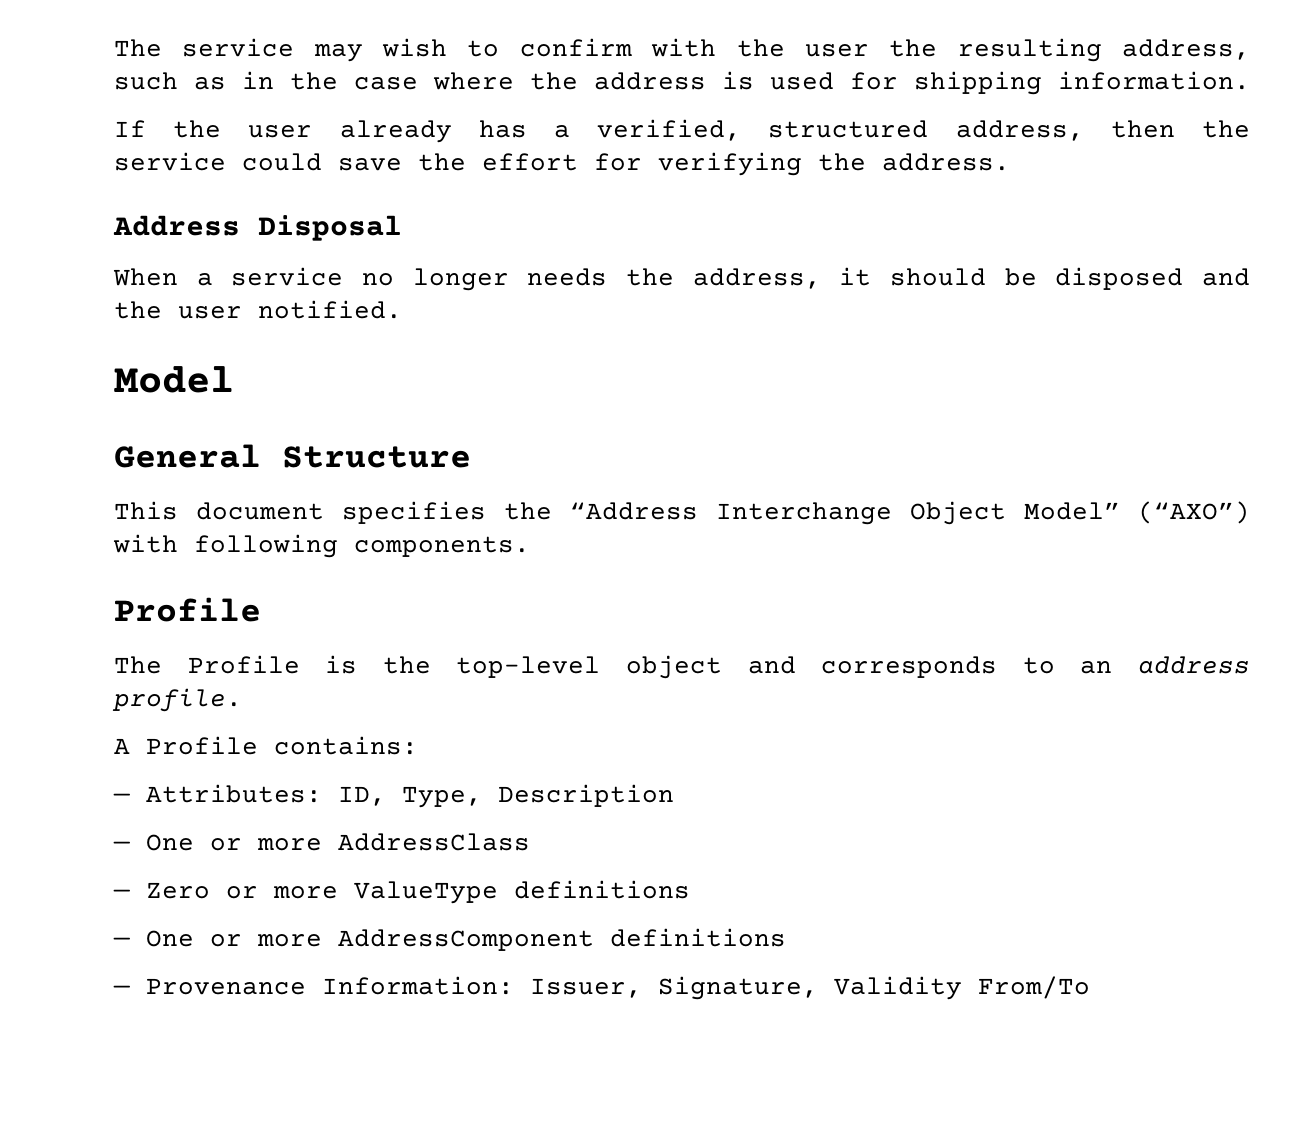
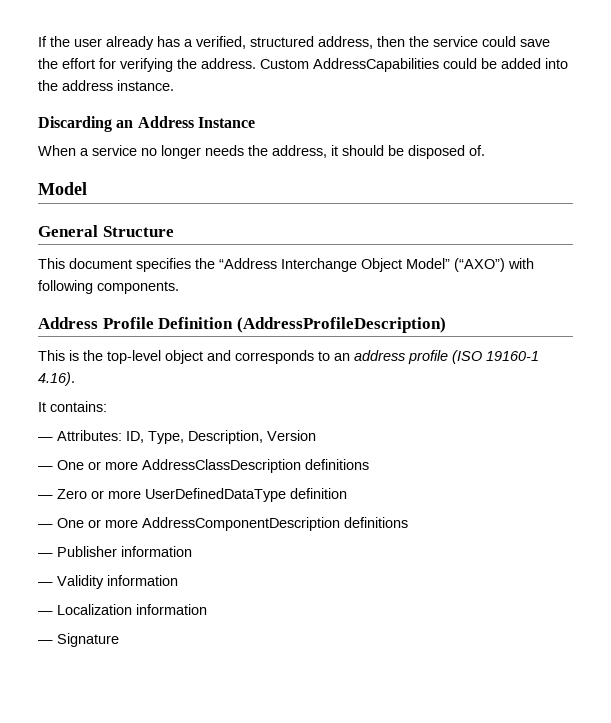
- The service may wish to confirm with the user the resulting address, such as in the case where the address is used for shipping information.
- If the user already has a verified, structured address, then the service could save the effort for verifying the address.
- Address Disposal
+ If the user already has a verified, structured address, then the service could save the effort for verifying the address. Custom AddressCapabilities could be added into the address instance.
+ Discarding an Address Instance
- When a service no longer needs the address, it should be disposed and the user notified.
+ When a service no longer needs the address, it should be disposed of.
  This document specifies the “Address Interchange Object Model” (“AXO”) with following components.
- Profile
- The Profile is the top-level object and corresponds to an address profile.
- A Profile contains:
+ Address Profile Definition (AddressProfileDescription)
+ This is the top-level object and corresponds to an address profile (ISO 19160-1 4.16).
+ It contains:
- — Attributes: ID, Type, Description
- — One or more AddressClass
+ — Attributes: ID, Type, Description, Version
+ — One or more AddressClassDescription definitions
- — Zero or more ValueType definitions
- — One or more AddressComponent definitions
- — Provenance Information: Issuer, Signature, Validity From/To
+ — Zero or more UserDefinedDataType definition
+ — One or more AddressComponentDescription definitions
+ — Publisher information
+ — Validity information
+ — Localization information
+ — Signature

